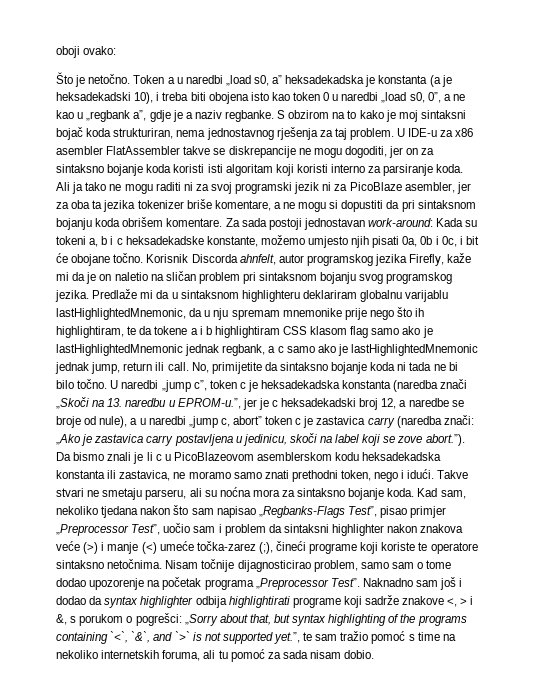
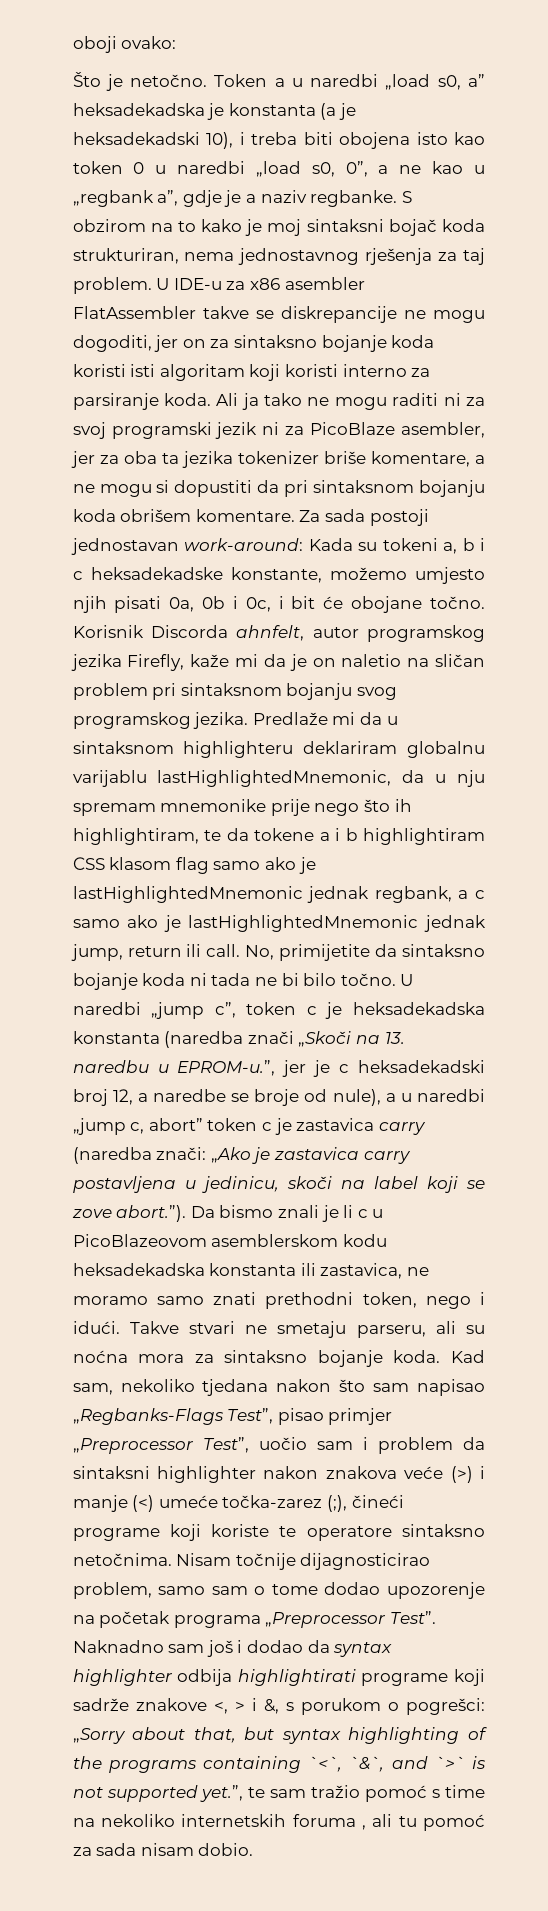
- Naknadno sam još i dodao da syntax highlighter odbija highlightirati programe koji sadrže znakove <, > i &, s porukom o pogrešci: „Sorry about that, but syntax highlighting of the programs containing `<`, `&`, and `>` is not supported yet.”, te sam tražio pomoć s time na nekoliko internetskih foruma, ali tu pomoć za sada nisam dobio.
+ Naknadno sam još i dodao da syntax highlighter odbija highlightirati programe koji sadrže znakove <, > i &, s porukom o pogrešci: „Sorry about that, but syntax highlighting of the programs containing `<`, `&`, and `>` is not supported yet.”, te sam tražio pomoć s time na nekoliko internetskih foruma , ali tu pomoć za sada nisam dobio.

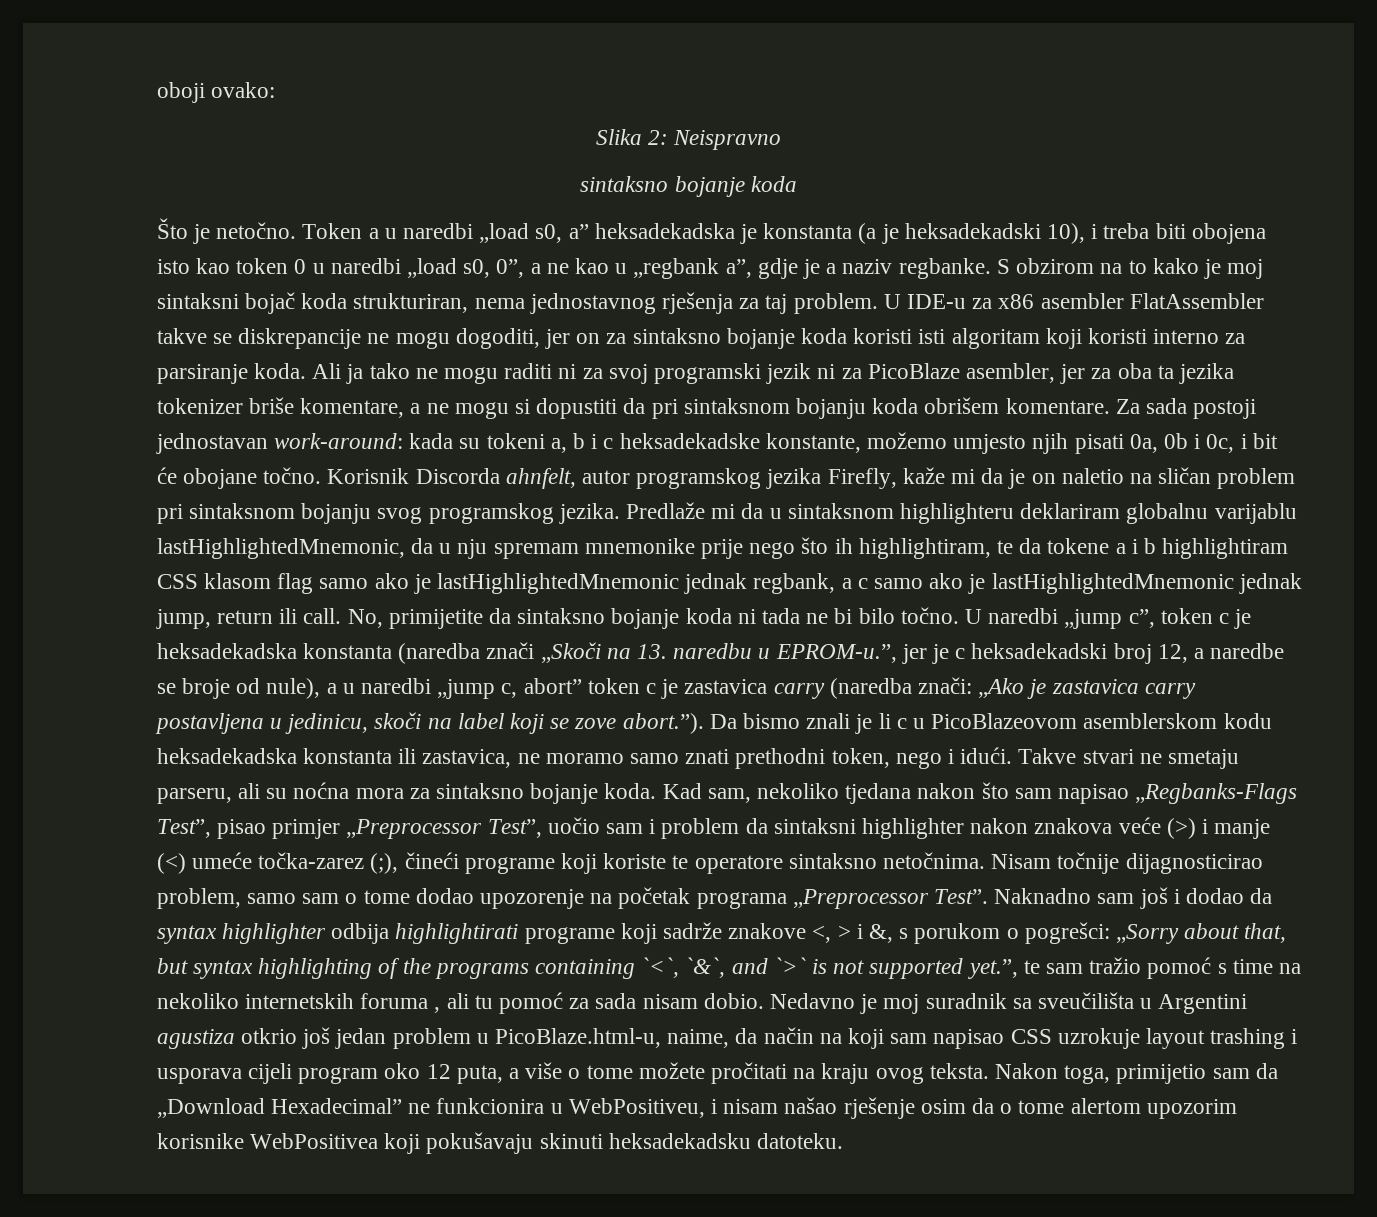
+ Slika 2: Neispravno
+ sintaksno bojanje koda
- Za sada postoji jednostavan work-around: Kada su tokeni a, b i c heksadekadske konstante, možemo umjesto njih pisati 0a, 0b i 0c, i bit će obojane točno.
+ Za sada postoji jednostavan work-around: kada su tokeni a, b i c heksadekadske konstante, možemo umjesto njih pisati 0a, 0b i 0c, i bit će obojane točno.
+ Nedavno je moj suradnik sa sveučilišta u Argentini agustiza otkrio još jedan problem u PicoBlaze.html-u, naime, da način na koji sam napisao CSS uzrokuje layout trashing i usporava cijeli program oko 12 puta, a više o tome možete pročitati na kraju ovog teksta. Nakon toga, primijetio sam da „Download Hexadecimal” ne funkcionira u WebPositiveu, i nisam našao rješenje osim da o tome alertom upozorim korisnike WebPositivea koji pokušavaju skinuti heksadekadsku datoteku.

